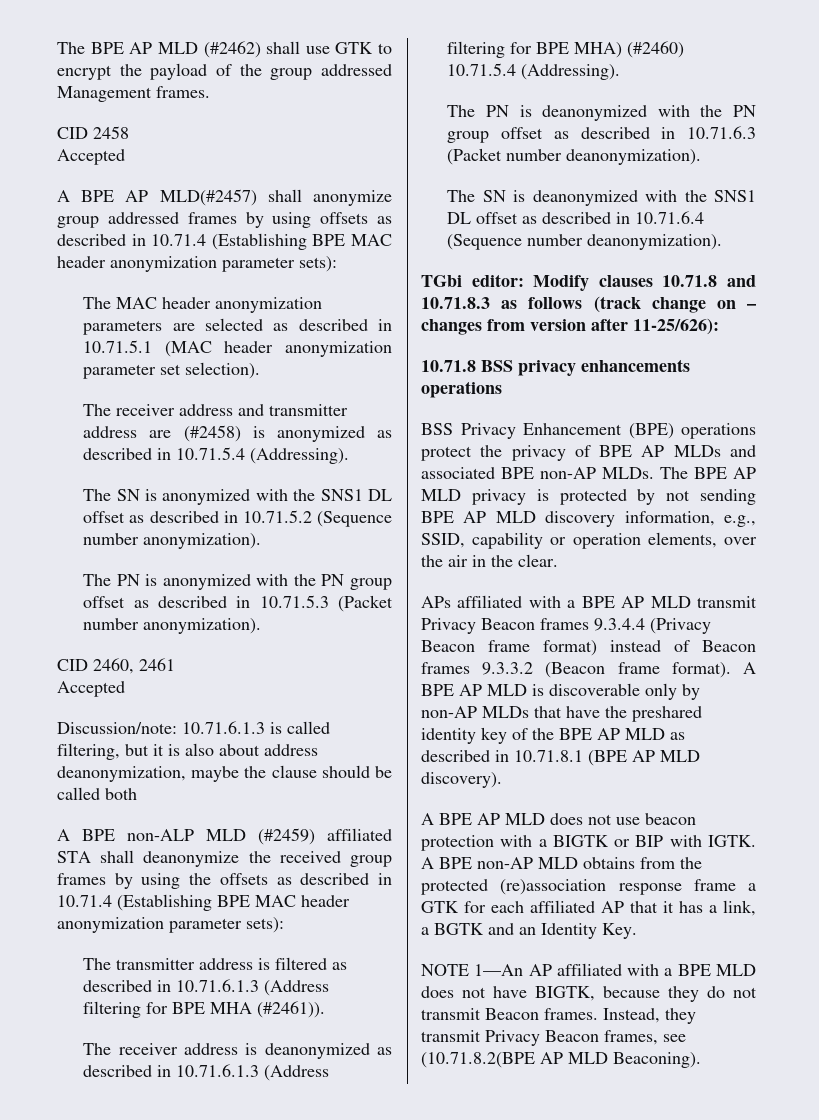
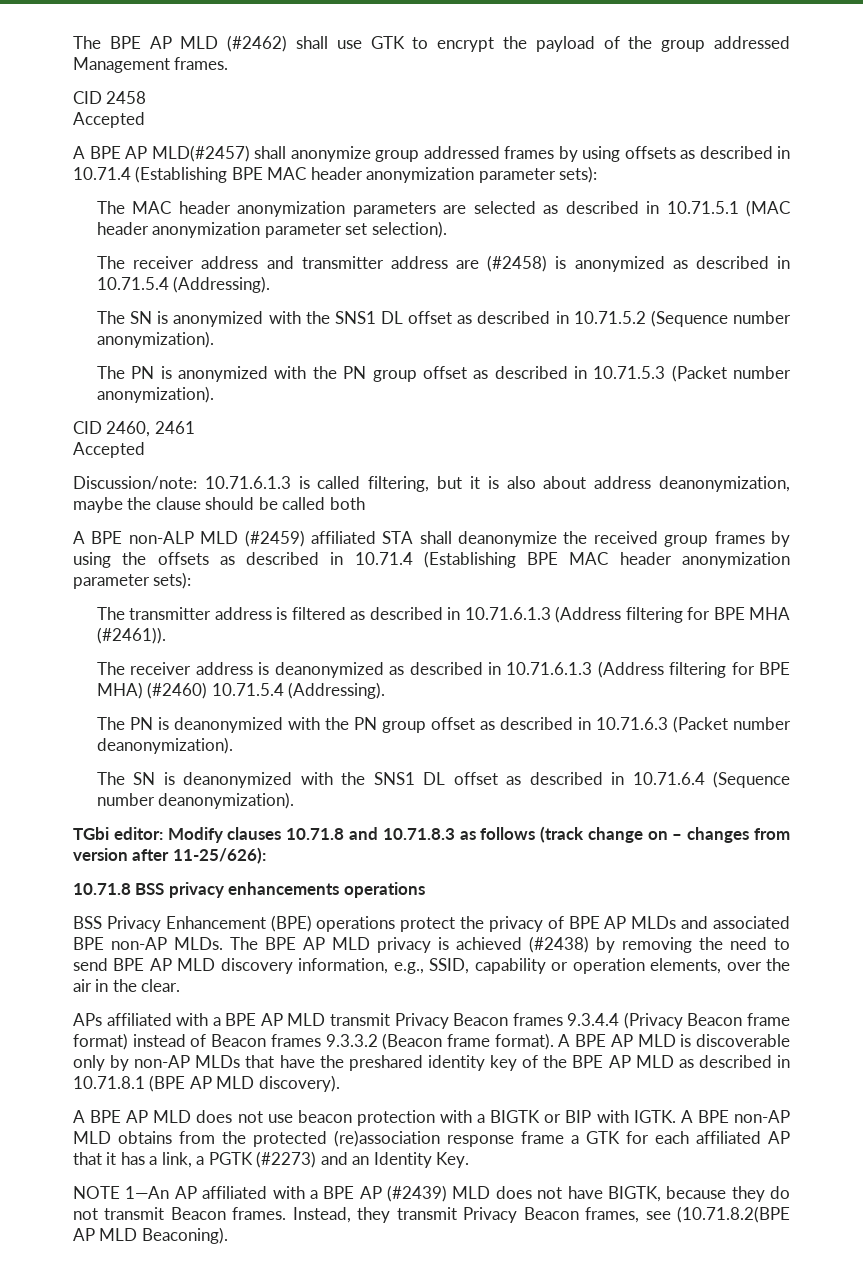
- The BPE AP MLD privacy is protected by not sending BPE AP MLD discovery information, e.g., SSID, capability or operation elements, over the air in the clear.
+ The BPE AP MLD privacy is achieved (#2438) by removing the need to send BPE AP MLD discovery information, e.g., SSID, capability or operation elements, over the air in the clear.
- A BPE non-AP MLD obtains from the protected (re)association response frame a GTK for each affiliated AP that it has a link, a BGTK and an Identity Key.
+ A BPE non-AP MLD obtains from the protected (re)association response frame a GTK for each affiliated AP that it has a link, a PGTK (#2273) and an Identity Key.
- NOTE 1—An AP affiliated with a BPE MLD does not have BIGTK, because they do not transmit Beacon frames.
+ NOTE 1—An AP affiliated with a BPE AP (#2439) MLD does not have BIGTK, because they do not transmit Beacon frames.

